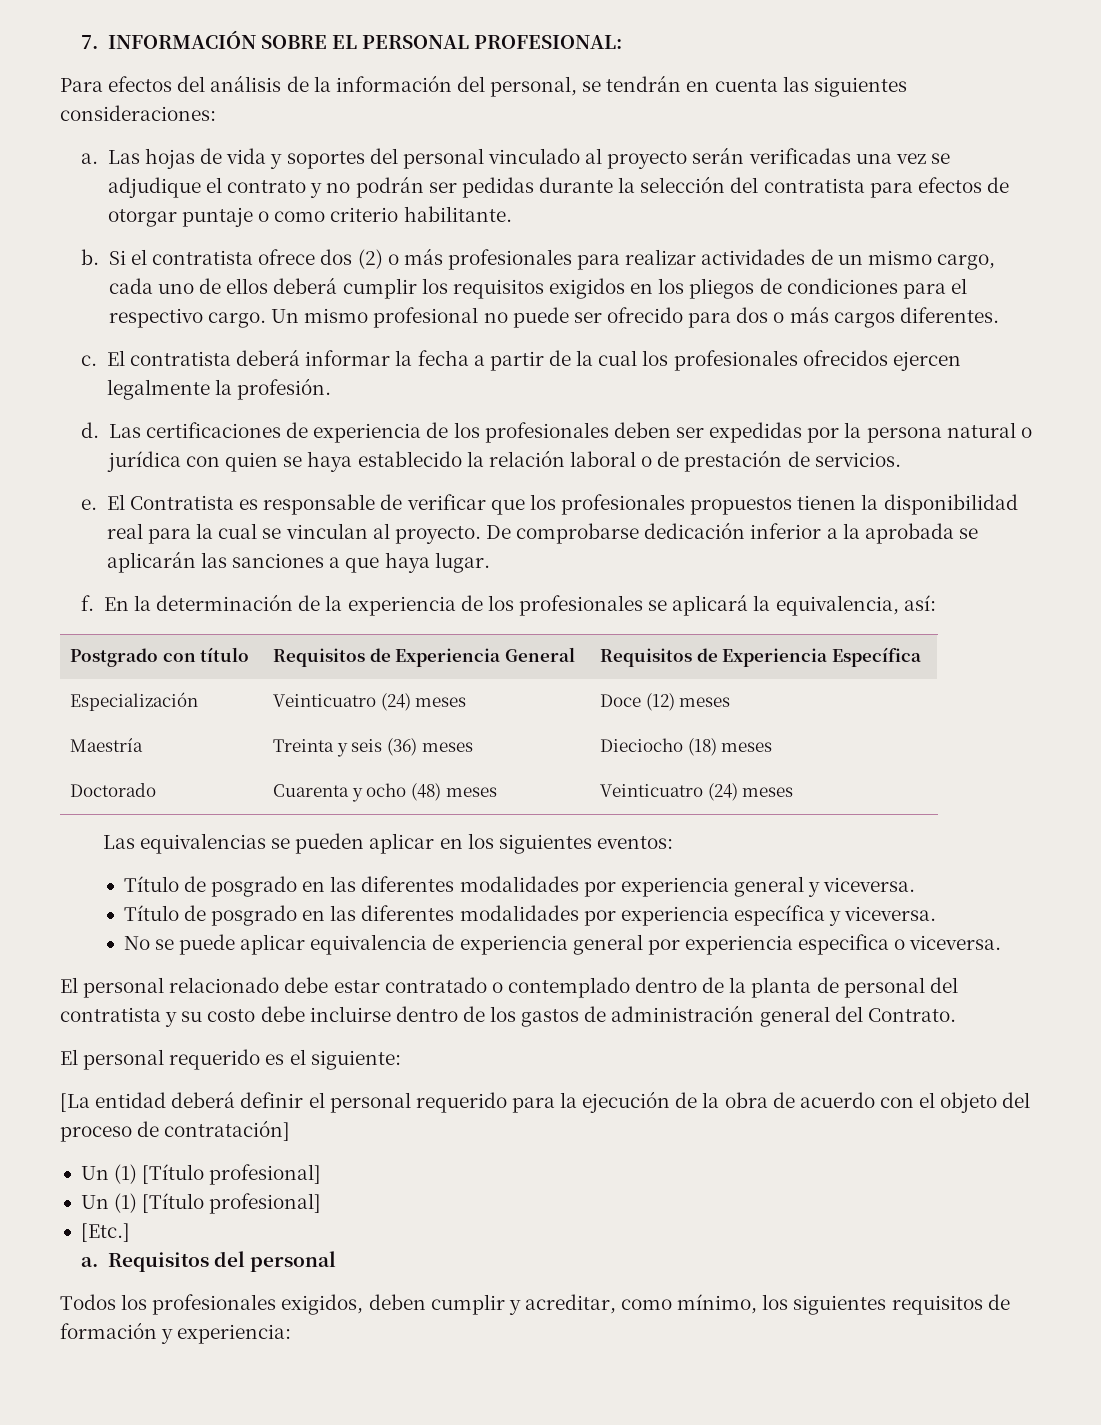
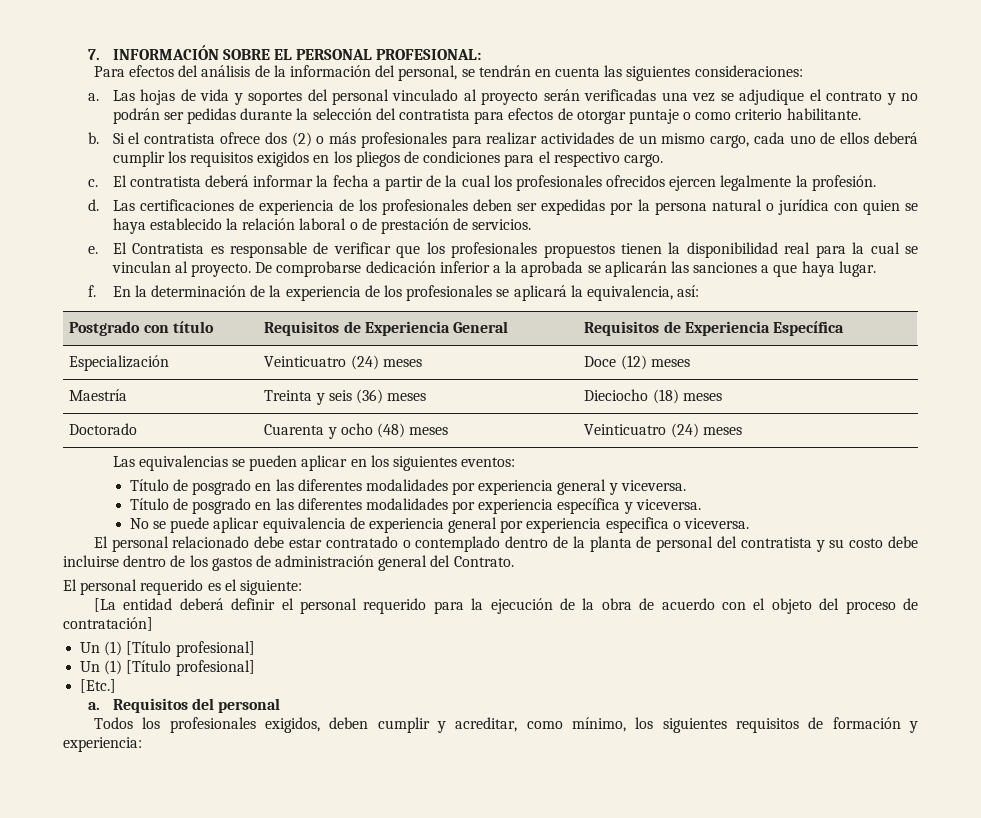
- Un mismo profesional no puede ser ofrecido para dos o más cargos diferentes.

